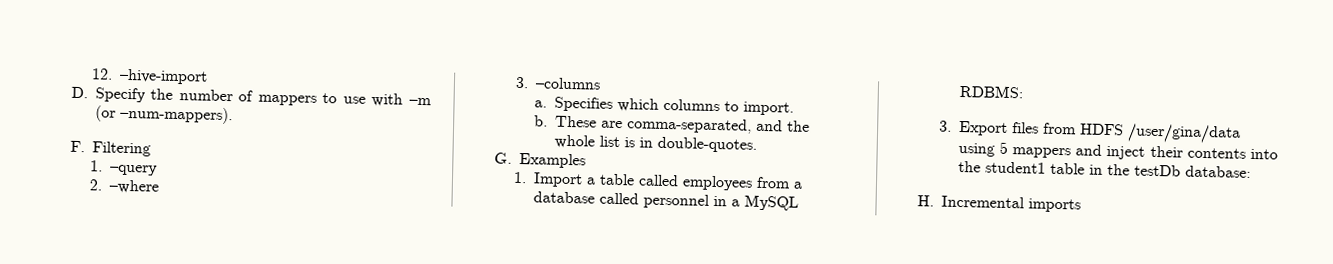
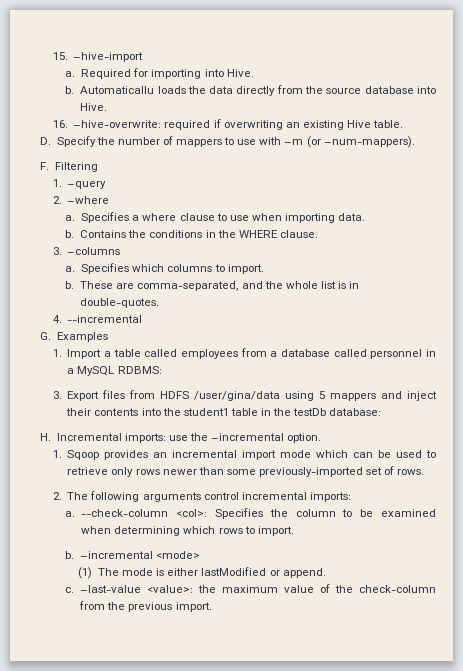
- 12. –hive-import
+ 15. –hive-import
+ a. Required for importing into Hive.
+ b. Automaticallu loads the data directly from the source database into Hive.
+ 16. –hive-overwrite: required if overwriting an existing Hive table.
+ a. Specifies a where clause to use when importing data.
+ b. Contains the conditions in the WHERE clause.
+ 4. --incremental
- H. Incremental imports
+ H. Incremental imports: use the –incremental option.
+ 1. Sqoop provides an incremental import mode which can be used to retrieve only rows newer than some previously-imported set of rows.
+ 2. The following arguments control incremental imports:
+ a. --check-column <col>: Specifies the column to be examined when determining which rows to import.
+ b. –incremental <mode>
+ (1) The mode is either lastModified or append.
+ c. –last-value <value>: the maximum value of the check-column from the previous import.

